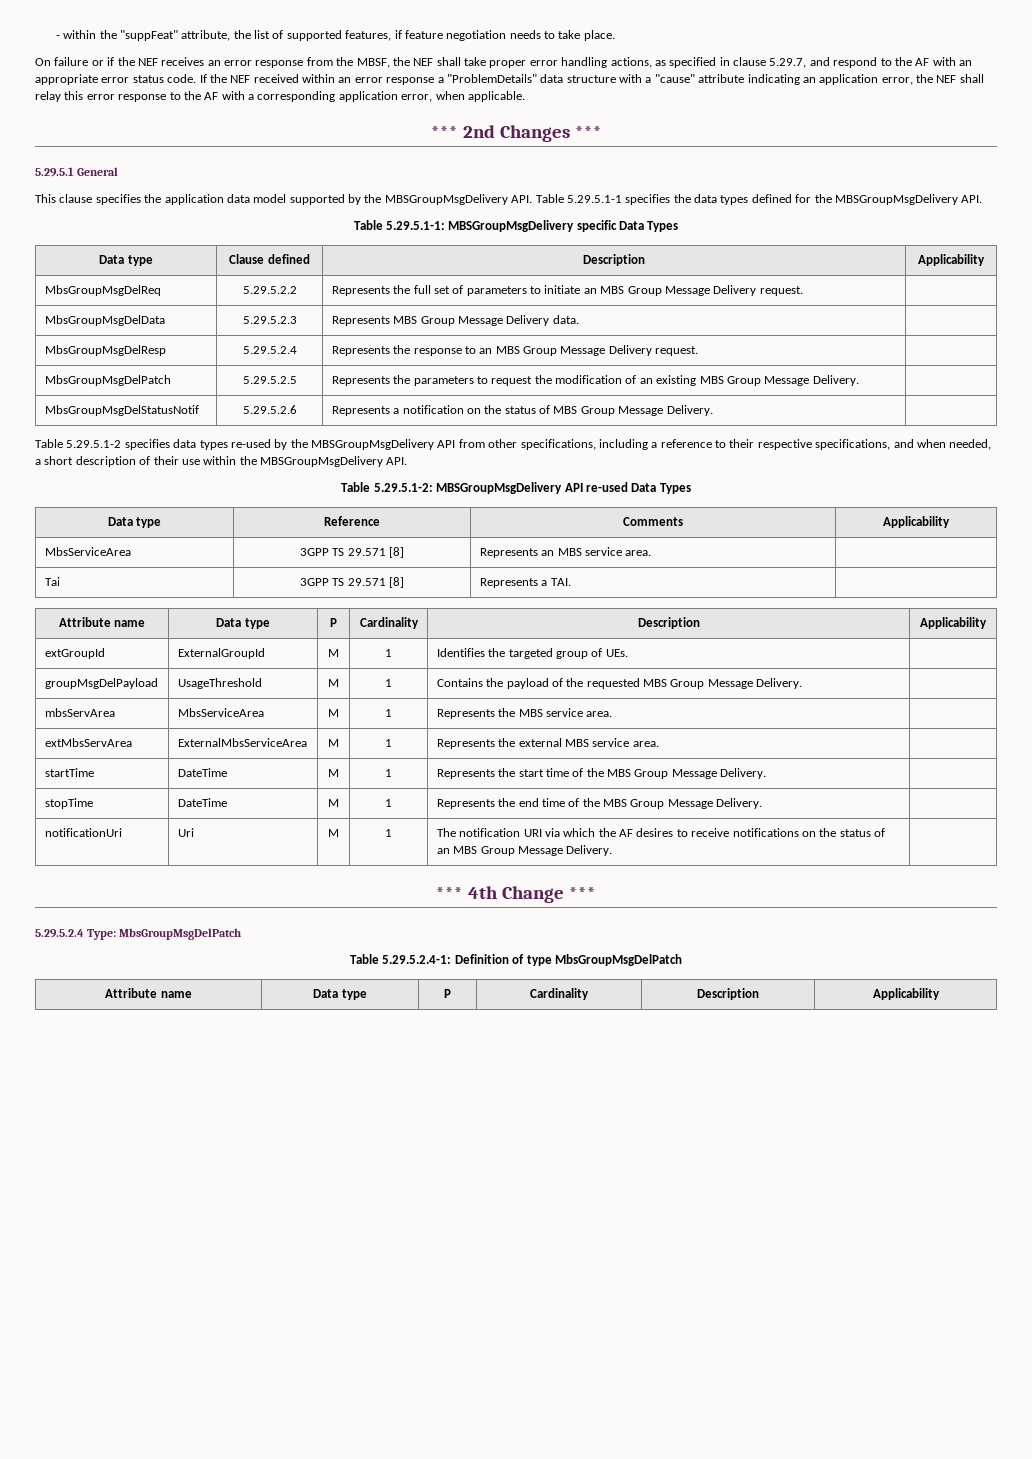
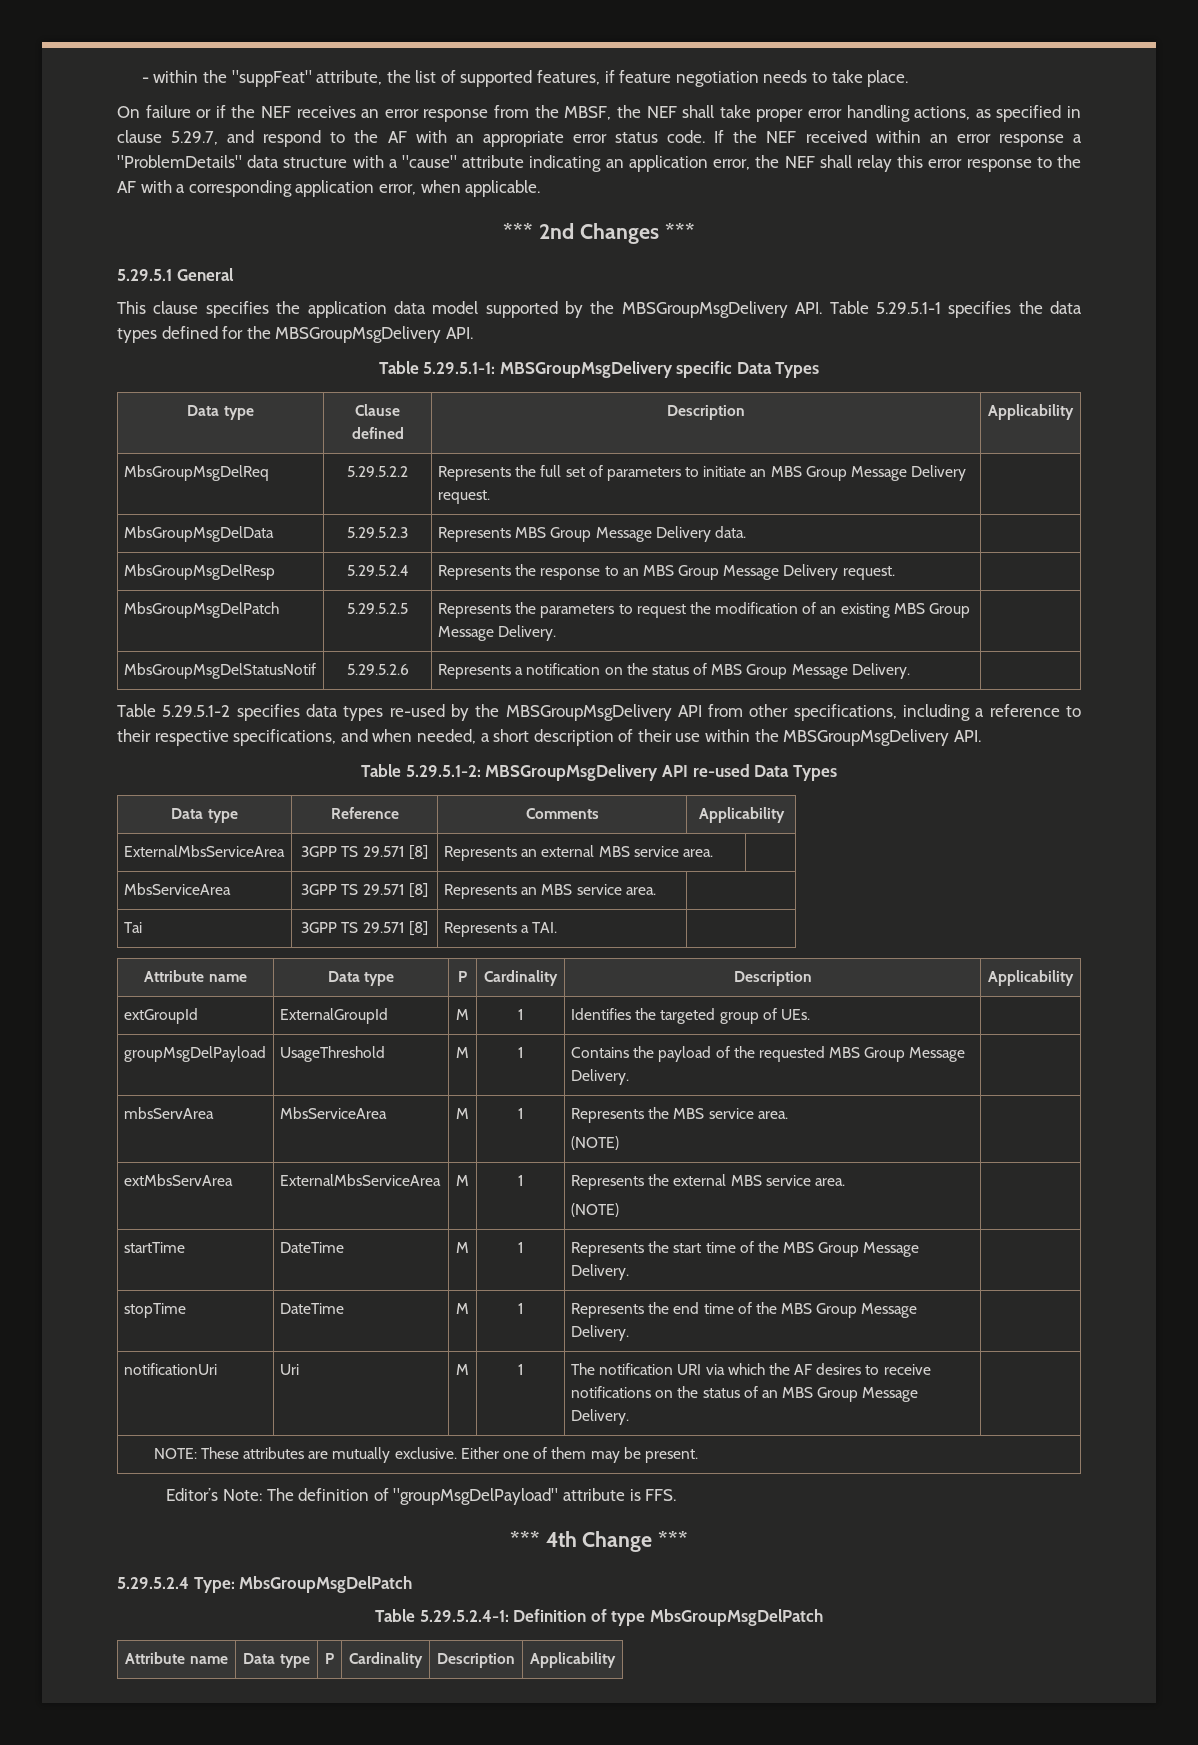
+ ExternalMbsServiceArea | 3GPP TS 29.571 [8] | Represents an external MBS service area. |
- mbsServArea | MbsServiceArea | M | 1 | Represents the MBS service area. |
+ mbsServArea | MbsServiceArea | M | 1 | Represents the MBS service area.
+ (NOTE) |
- extMbsServArea | ExternalMbsServiceArea | M | 1 | Represents the external MBS service area. |
+ extMbsServArea | ExternalMbsServiceArea | M | 1 | Represents the external MBS service area.
+ (NOTE) |
+ NOTE: These attributes are mutually exclusive. Either one of them may be present.
+ Editor’s Note: The definition of "groupMsgDelPayload" attribute is FFS.

